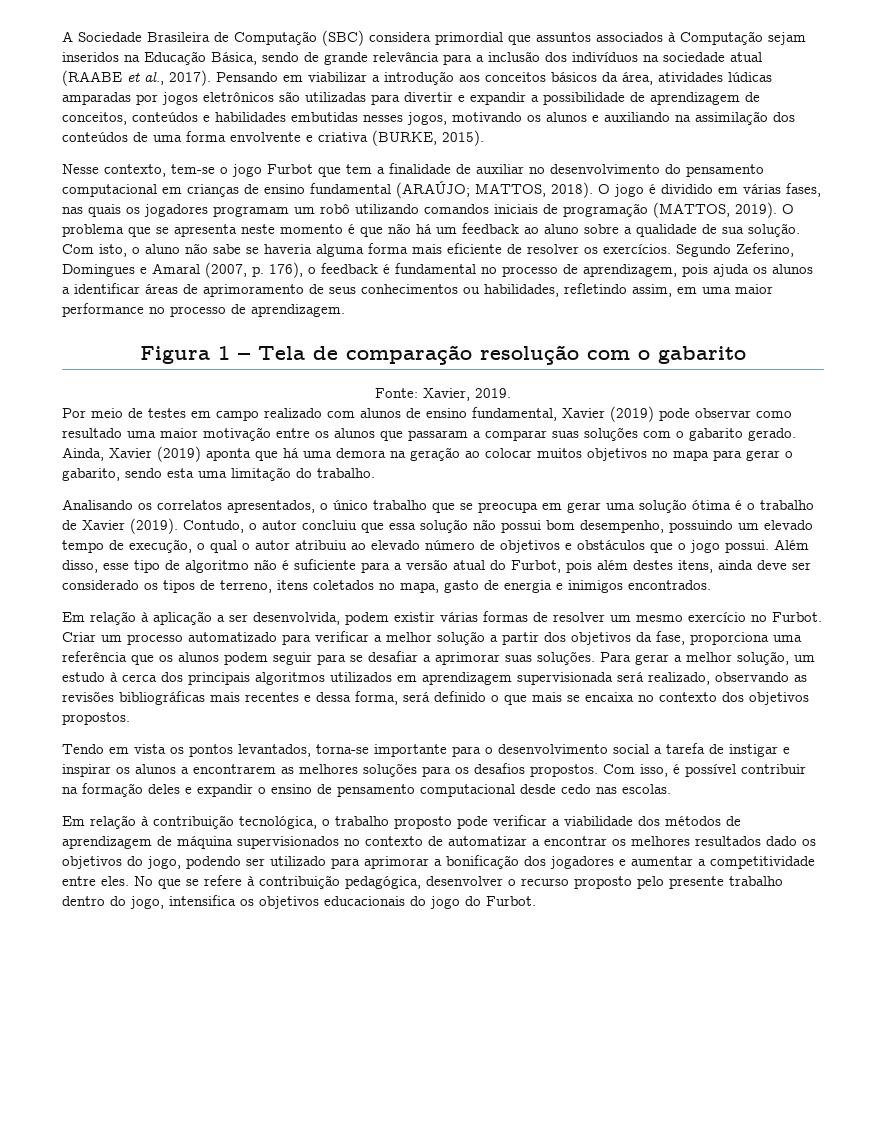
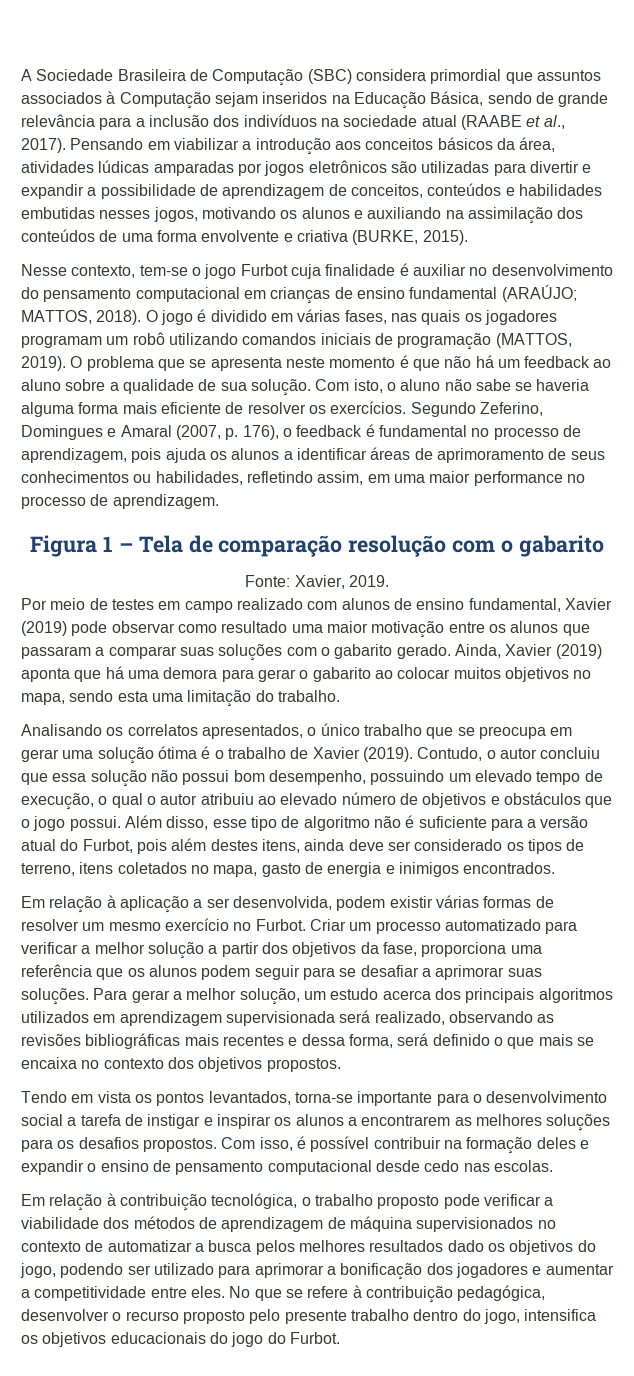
- Nesse contexto, tem-se o jogo Furbot que tem a finalidade de auxiliar no desenvolvimento do pensamento computacional em crianças de ensino fundamental (ARAÚJO; MATTOS, 2018).
+ Nesse contexto, tem-se o jogo Furbot cuja finalidade é auxiliar no desenvolvimento do pensamento computacional em crianças de ensino fundamental (ARAÚJO; MATTOS, 2018).
- Ainda, Xavier (2019) aponta que há uma demora na geração ao colocar muitos objetivos no mapa para gerar o gabarito, sendo esta uma limitação do trabalho.
+ Ainda, Xavier (2019) aponta que há uma demora para gerar o gabarito ao colocar muitos objetivos no mapa, sendo esta uma limitação do trabalho.
- Para gerar a melhor solução, um estudo à cerca dos principais algoritmos utilizados em aprendizagem supervisionada será realizado, observando as revisões bibliográficas mais recentes e dessa forma, será definido o que mais se encaixa no contexto dos objetivos propostos.
+ Para gerar a melhor solução, um estudo acerca dos principais algoritmos utilizados em aprendizagem supervisionada será realizado, observando as revisões bibliográficas mais recentes e dessa forma, será definido o que mais se encaixa no contexto dos objetivos propostos.
- Em relação à contribuição tecnológica, o trabalho proposto pode verificar a viabilidade dos métodos de aprendizagem de máquina supervisionados no contexto de automatizar a encontrar os melhores resultados dado os objetivos do jogo, podendo ser utilizado para aprimorar a bonificação dos jogadores e aumentar a competitividade entre eles.
+ Em relação à contribuição tecnológica, o trabalho proposto pode verificar a viabilidade dos métodos de aprendizagem de máquina supervisionados no contexto de automatizar a busca pelos melhores resultados dado os objetivos do jogo, podendo ser utilizado para aprimorar a bonificação dos jogadores e aumentar a competitividade entre eles.

